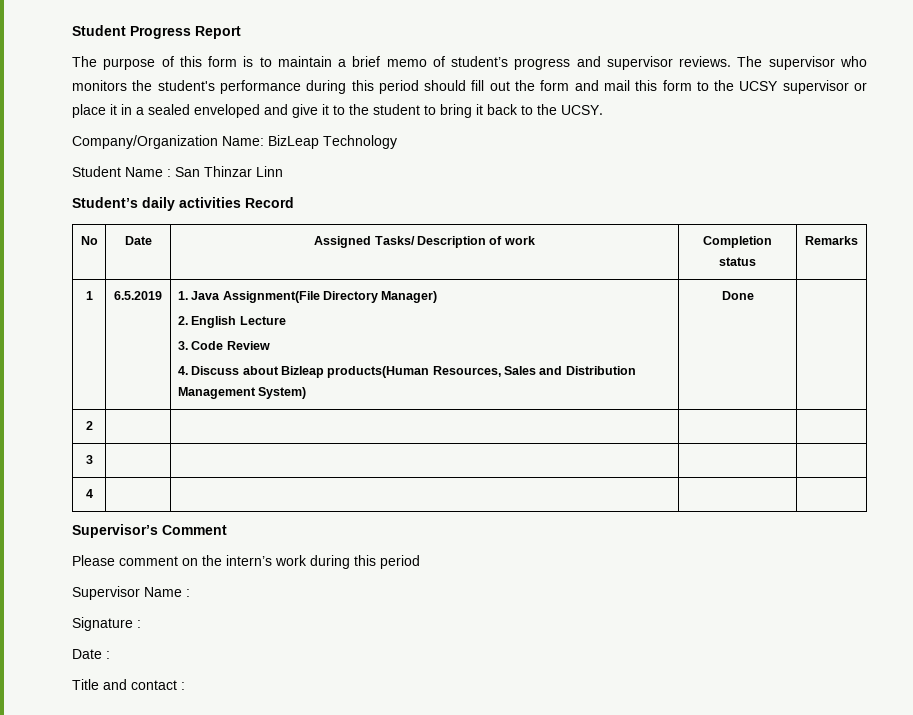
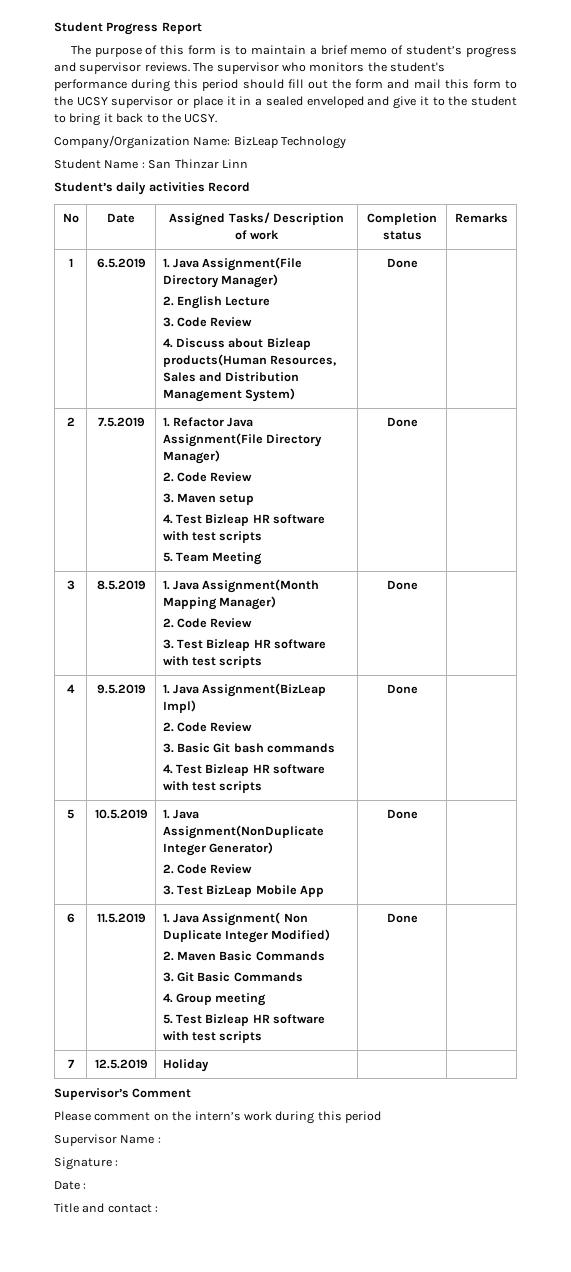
- 2 | | | |
- 3 | | | |
- 4 | | | |
+ 2 | 7.5.2019 | 1. Refactor Java Assignment(File Directory Manager)
+ 2. Code Review
+ 3. Maven setup
+ 4. Test Bizleap HR software with test scripts
+ 5. Team Meeting | Done |
+ 3 | 8.5.2019 | 1. Java Assignment(Month Mapping Manager)
+ 2. Code Review
+ 3. Test Bizleap HR software with test scripts | Done |
+ 4 | 9.5.2019 | 1. Java Assignment(BizLeap Impl)
+ 2. Code Review
+ 3. Basic Git bash commands
+ 4. Test Bizleap HR software with test scripts | Done |
+ 5 | 10.5.2019 | 1. Java Assignment(NonDuplicate Integer Generator)
+ 2. Code Review
+ 3. Test BizLeap Mobile App | Done |
+ 6 | 11.5.2019 | 1. Java Assignment( Non Duplicate Integer Modified)
+ 2. Maven Basic Commands
+ 3. Git Basic Commands
+ 4. Group meeting
+ 5. Test Bizleap HR software with test scripts | Done |
+ 7 | 12.5.2019 | Holiday | |

